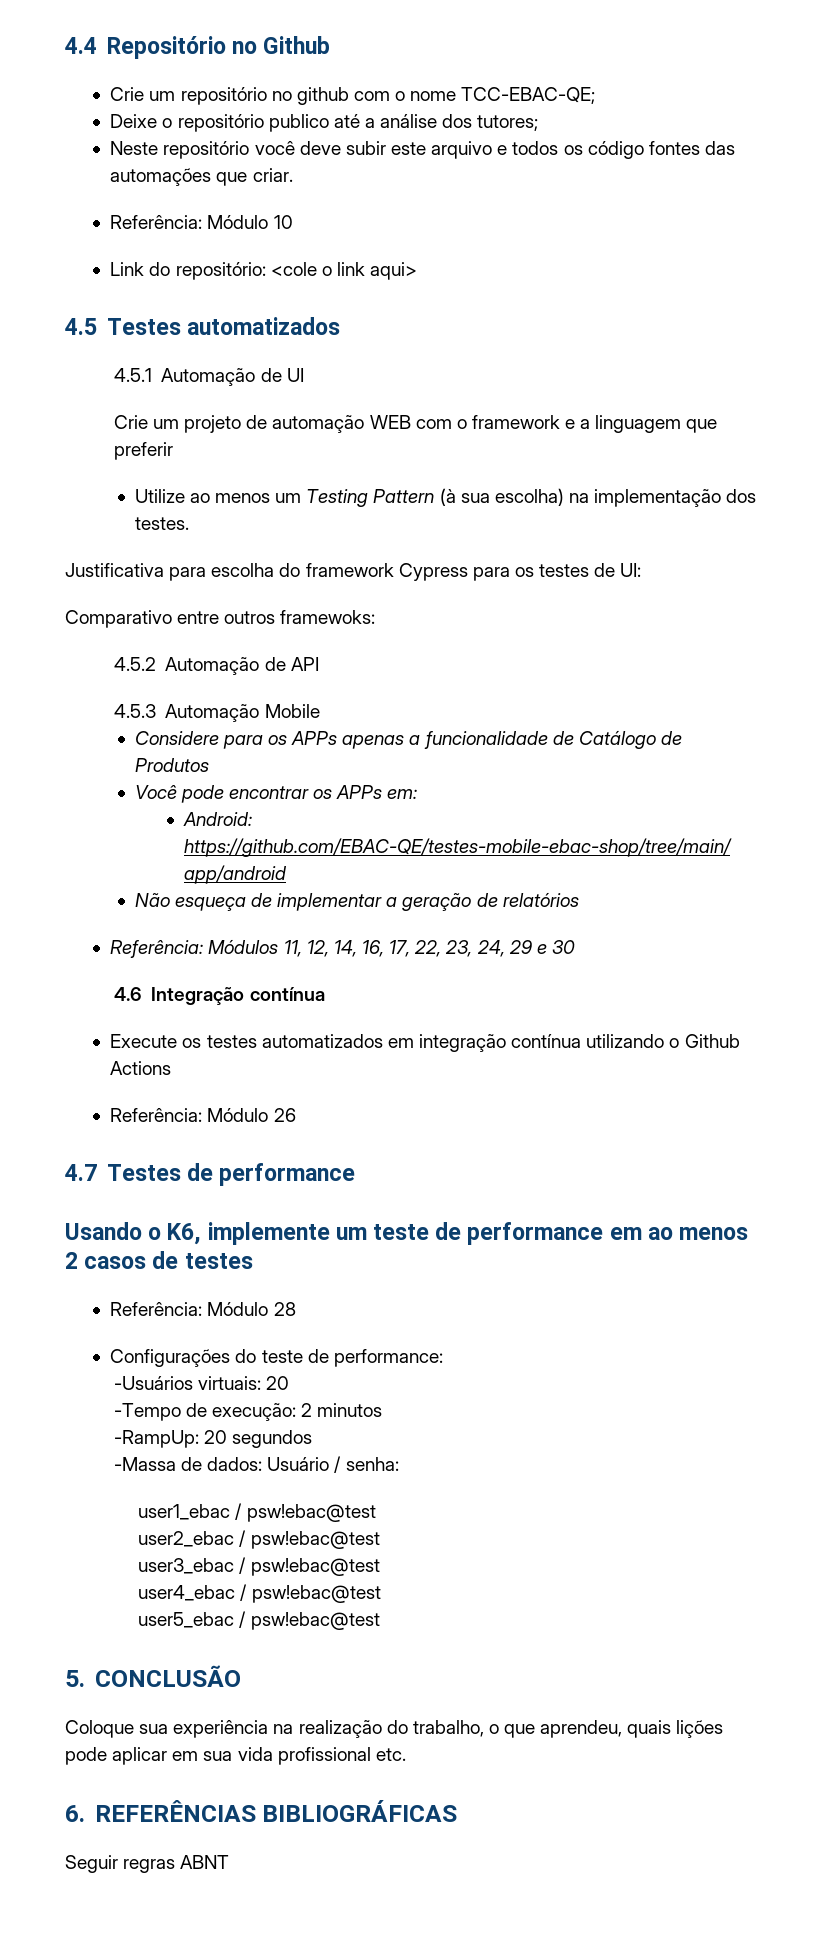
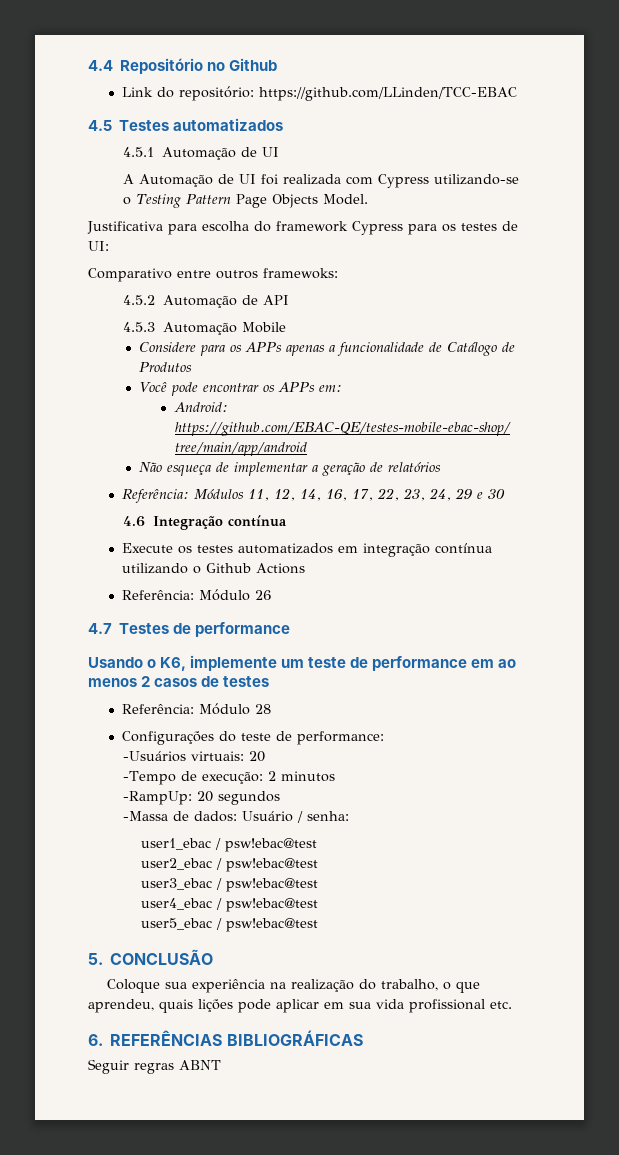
- Crie um repositório no github com o nome TCC-EBAC-QE;
- Deixe o repositório publico até a análise dos tutores;
- Neste repositório você deve subir este arquivo e todos os código fontes das automações que criar.
- Referência: Módulo 10
- Link do repositório: <cole o link aqui>
+ Link do repositório: https://github.com/LLinden/TCC-EBAC
- Crie um projeto de automação WEB com o framework e a linguagem que preferir
- Utilize ao menos um Testing Pattern (à sua escolha) na implementação dos testes.
+ A Automação de UI foi realizada com Cypress utilizando-se o Testing Pattern Page Objects Model.

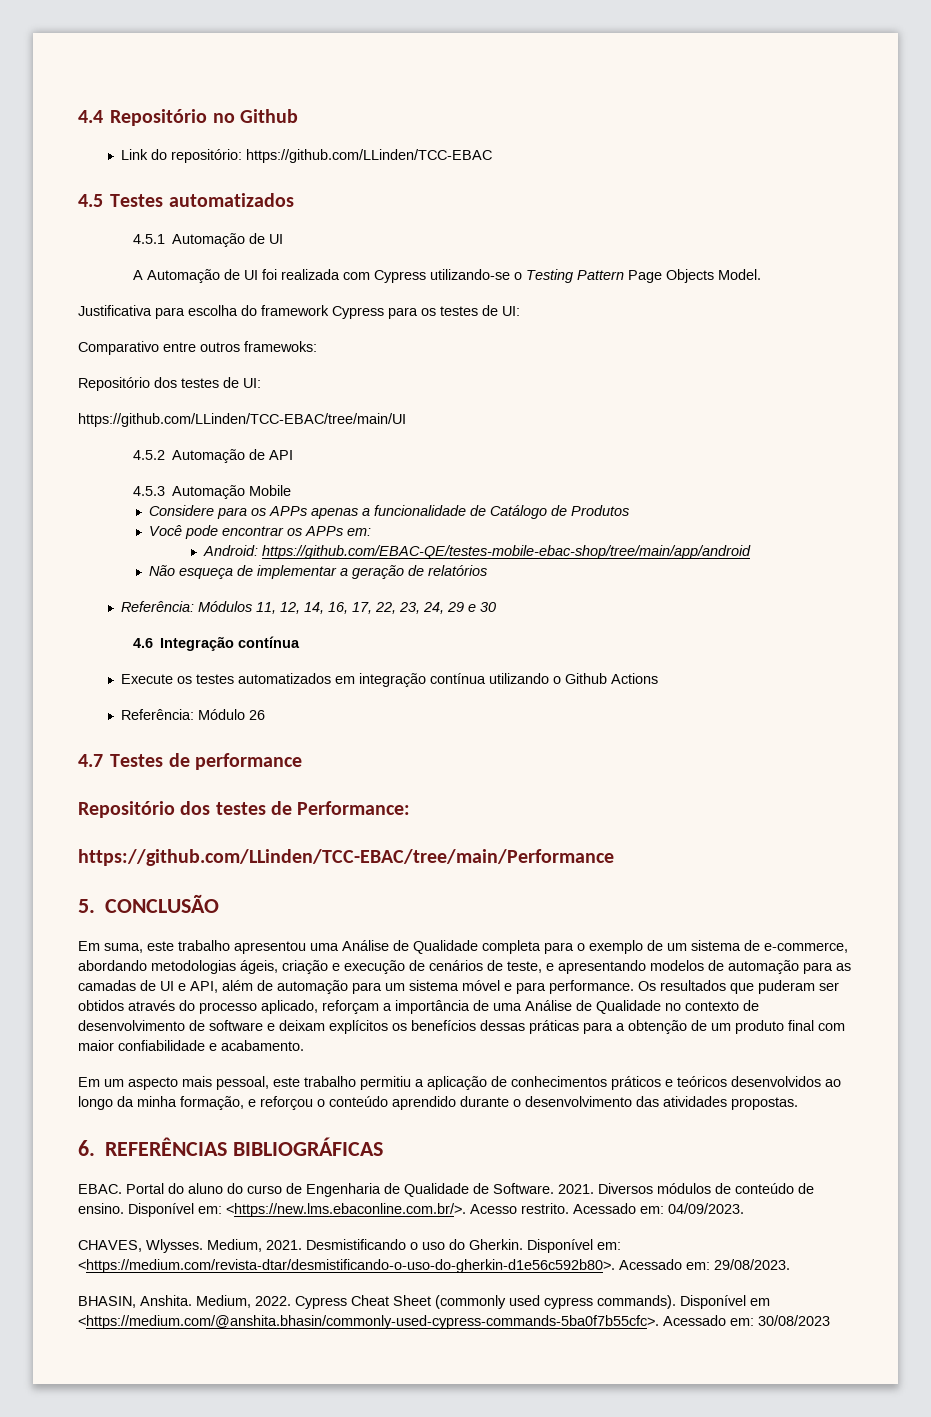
+ Repositório dos testes de UI:
+ https://github.com/LLinden/TCC-EBAC/tree/main/UI
- Usando o K6, implemente um teste de performance em ao menos 2 casos de testes
- Referência: Módulo 28
- Configurações do teste de performance:
- -Usuários virtuais: 20
- -Tempo de execução: 2 minutos
- -RampUp: 20 segundos
- -Massa de dados: Usuário / senha:
- user1_ebac / psw!ebac@test
- user2_ebac / psw!ebac@test
- user3_ebac / psw!ebac@test
- user4_ebac / psw!ebac@test
- user5_ebac / psw!ebac@test
+ Repositório dos testes de Performance:
+ https://github.com/LLinden/TCC-EBAC/tree/main/Performance
  5. CONCLUSÃO
- Coloque sua experiência na realização do trabalho, o que aprendeu, quais lições pode aplicar em sua vida profissional etc.
+ Em suma, este trabalho apresentou uma Análise de Qualidade completa para o exemplo de um sistema de e-commerce, abordando metodologias ágeis, criação e execução de cenários de teste, e apresentando modelos de automação para as camadas de UI e API, além de automação para um sistema móvel e para performance. Os resultados que puderam ser obtidos através do processo aplicado, reforçam a importância de uma Análise de Qualidade no contexto de desenvolvimento de software e deixam explícitos os benefícios dessas práticas para a obtenção de um produto final com maior confiabilidade e acabamento.
+ Em um aspecto mais pessoal, este trabalho permitiu a aplicação de conhecimentos práticos e teóricos desenvolvidos ao longo da minha formação, e reforçou o conteúdo aprendido durante o desenvolvimento das atividades propostas.
  6. REFERÊNCIAS BIBLIOGRÁFICAS
- Seguir regras ABNT
+ EBAC. Portal do aluno do curso de Engenharia de Qualidade de Software. 2021. Diversos módulos de conteúdo de ensino. Disponível em: <https://new.lms.ebaconline.com.br/>. Acesso restrito. Acessado em: 04/09/2023.
+ CHAVES, Wlysses. Medium, 2021. Desmistificando o uso do Gherkin. Disponível em: <https://medium.com/revista-dtar/desmistificando-o-uso-do-gherkin-d1e56c592b80>. Acessado em: 29/08/2023.
+ BHASIN, Anshita. Medium, 2022. Cypress Cheat Sheet (commonly used cypress commands). Disponível em <https://medium.com/@anshita.bhasin/commonly-used-cypress-commands-5ba0f7b55cfc>. Acessado em: 30/08/2023

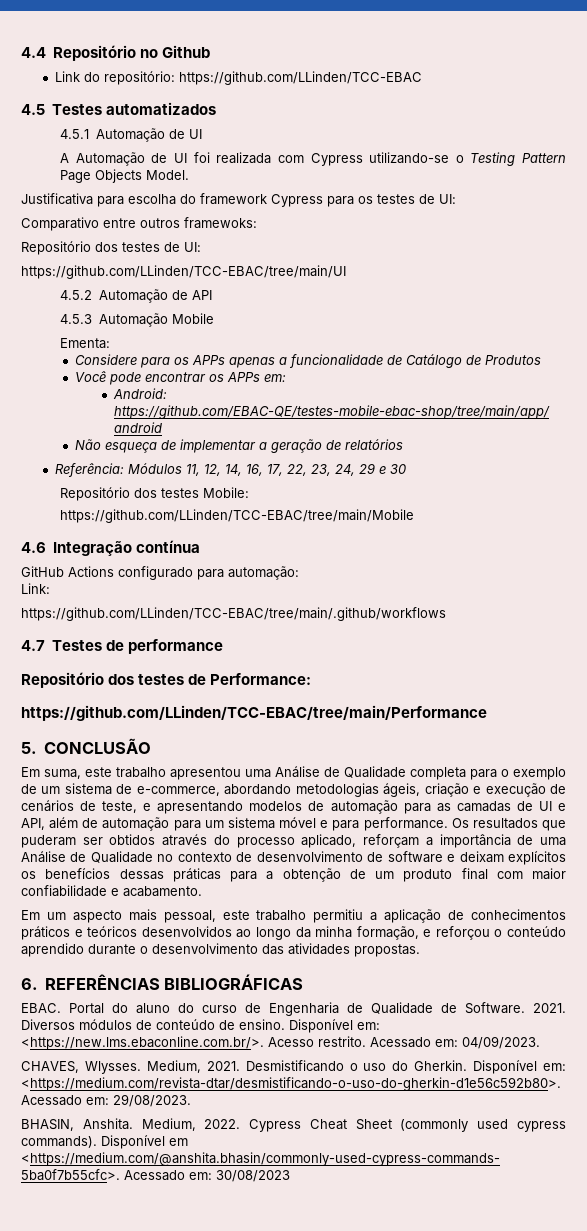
+ Ementa:
+ Repositório dos testes Mobile:
+ https://github.com/LLinden/TCC-EBAC/tree/main/Mobile
  4.6 Integração contínua
- Execute os testes automatizados em integração contínua utilizando o Github Actions
- Referência: Módulo 26
+ GitHub Actions configurado para automação:
+ Link:
+ https://github.com/LLinden/TCC-EBAC/tree/main/.github/workflows

